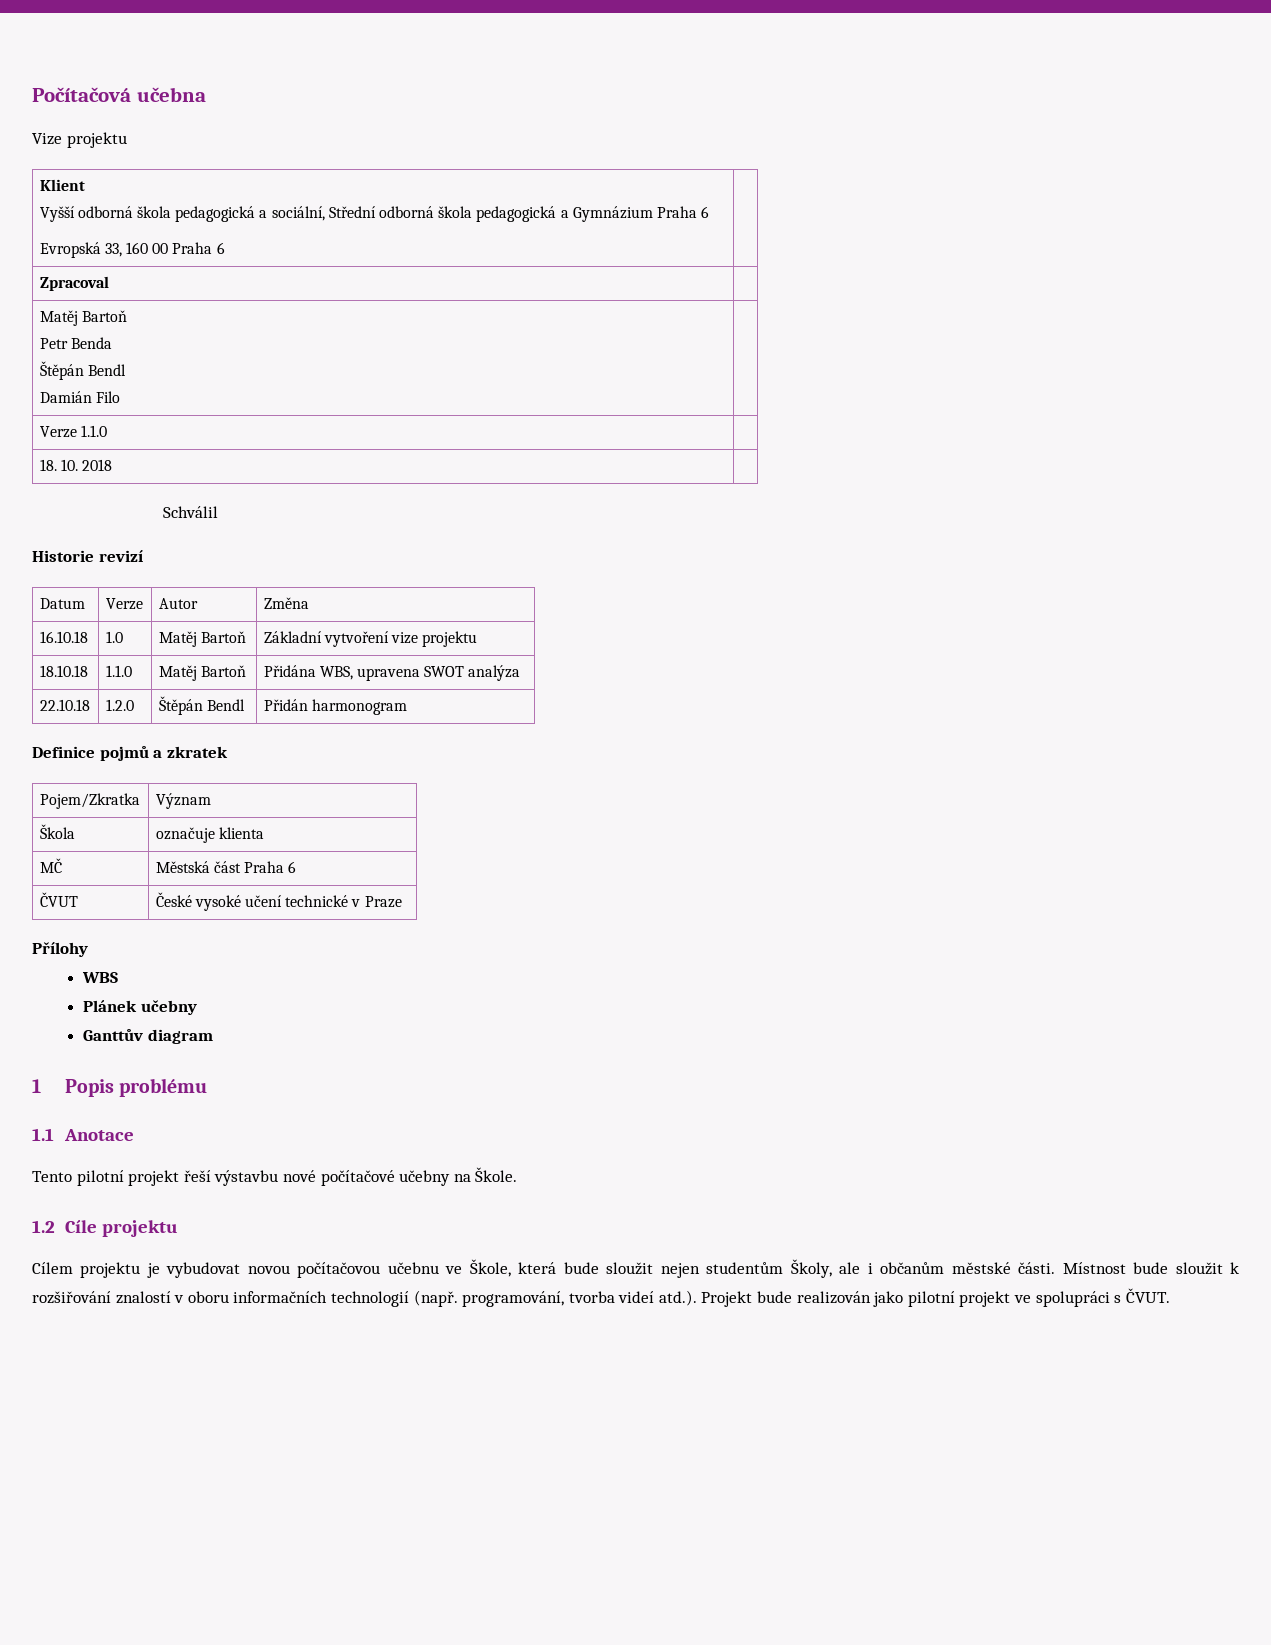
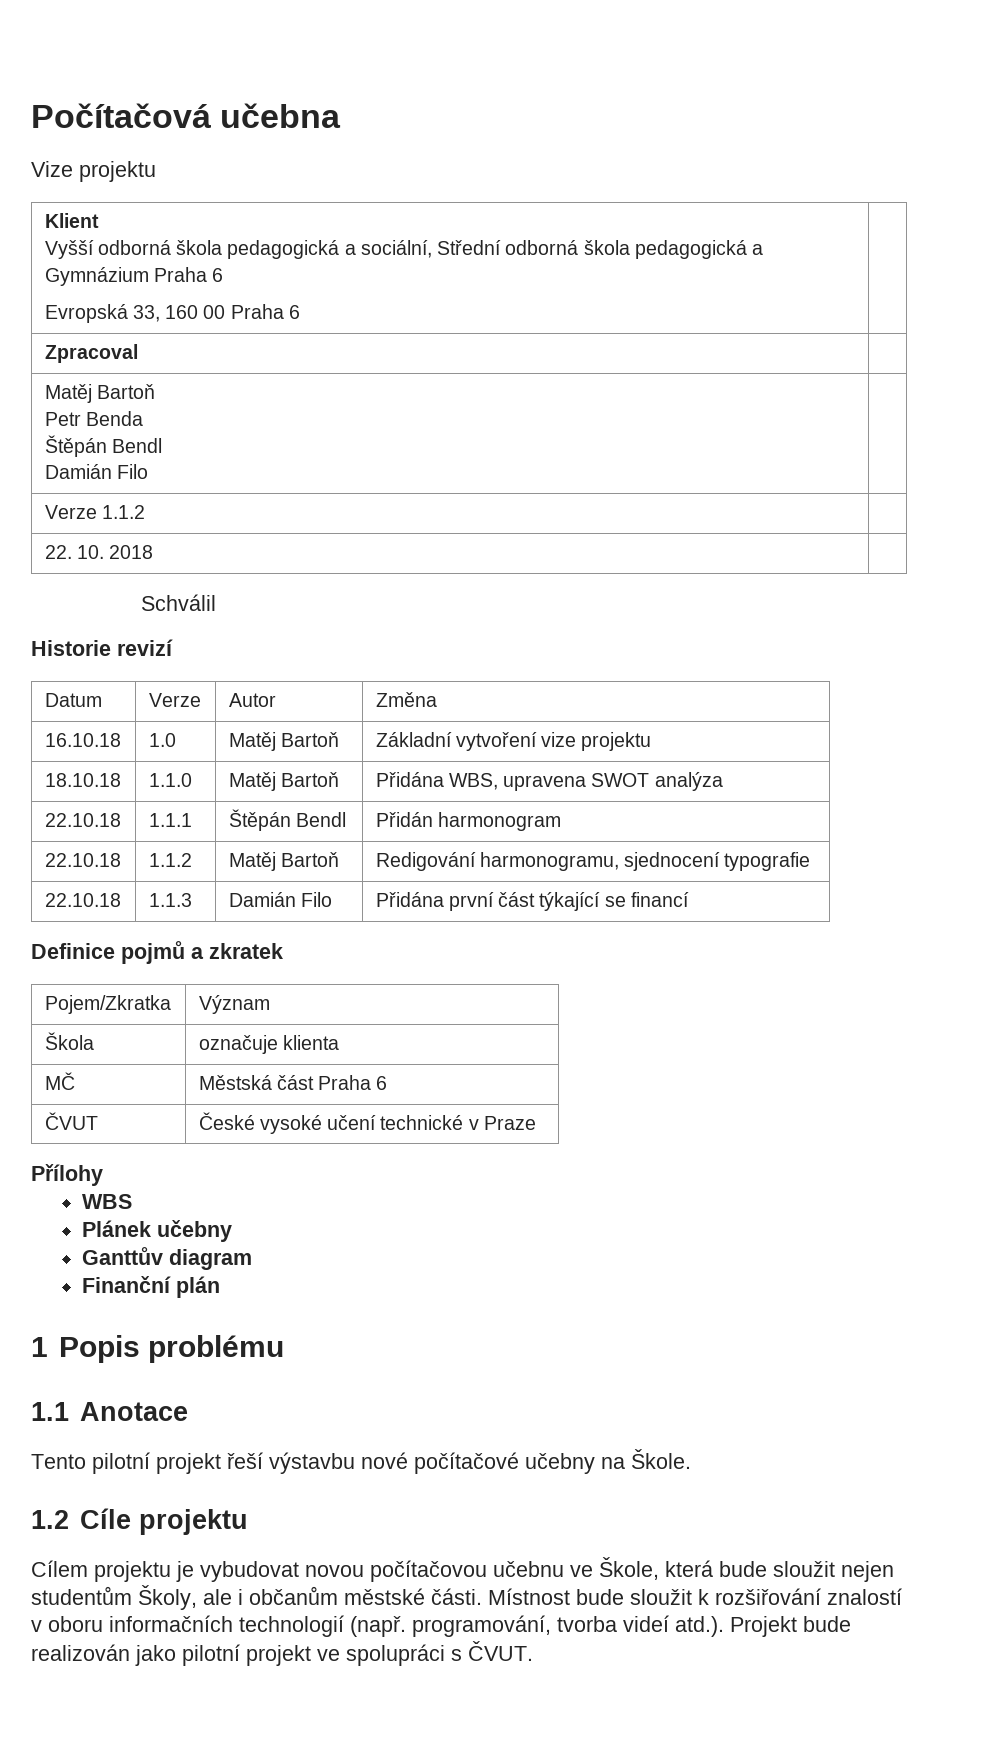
- Verze 1.1.0 |
- 18. 10. 2018 |
+ Verze 1.1.2 |
+ 22. 10. 2018 |
- 22.10.18 | 1.2.0 | Štěpán Bendl | Přidán harmonogram
+ 22.10.18 | 1.1.1 | Štěpán Bendl | Přidán harmonogram
+ 22.10.18 | 1.1.2 | Matěj Bartoň | Redigování harmonogramu, sjednocení typografie
+ 22.10.18 | 1.1.3 | Damián Filo | Přidána první část týkající se financí
+ Finanční plán

